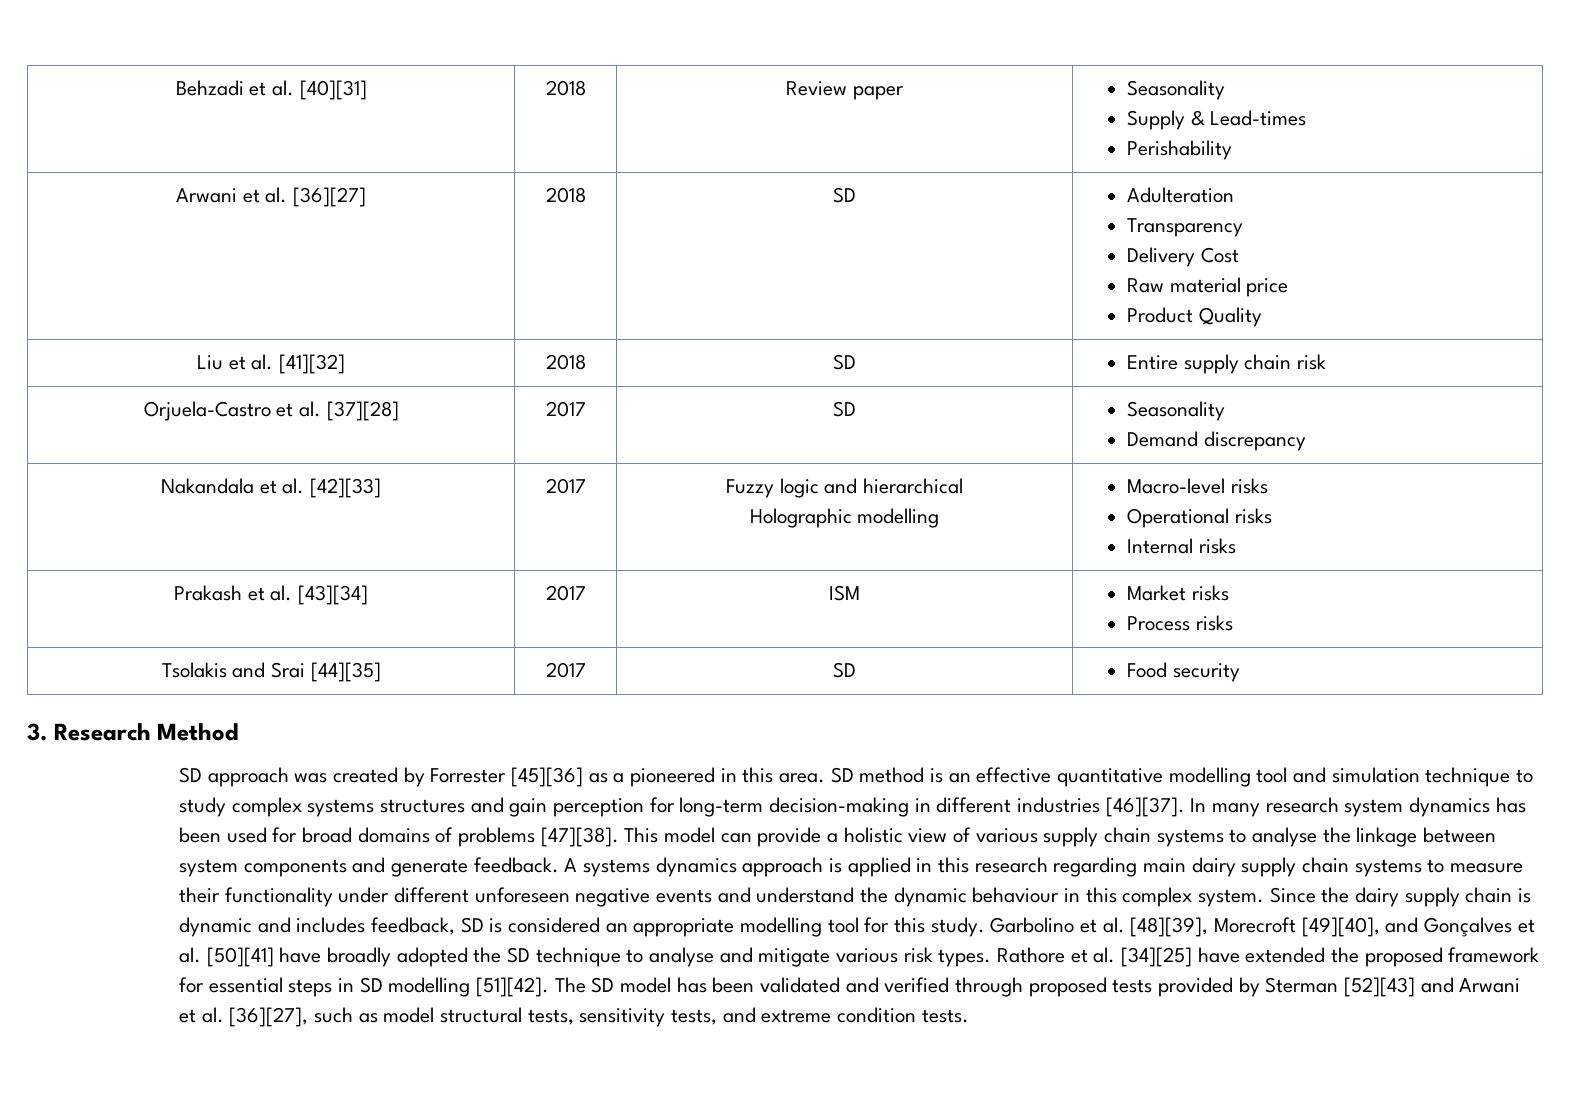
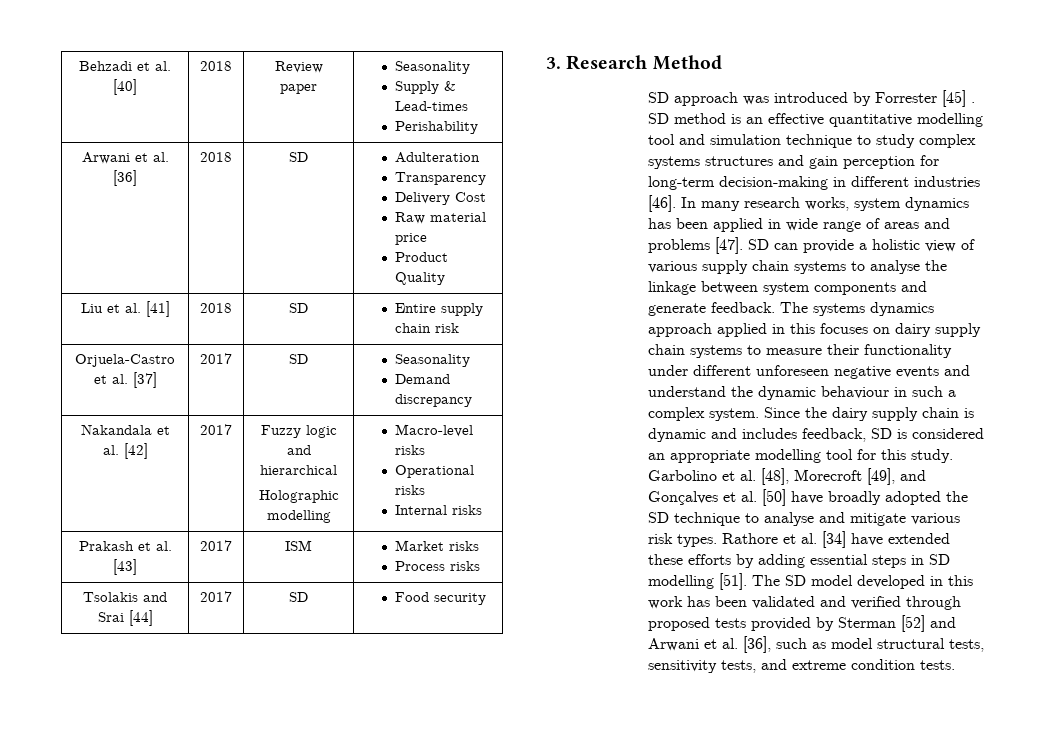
- Behzadi et al. [40][31] | 2018 | Review paper | Seasonality
+ Behzadi et al. [40] | 2018 | Review paper | Seasonality
- Arwani et al. [36][27] | 2018 | SD | Adulteration
+ Arwani et al. [36] | 2018 | SD | Adulteration
- Liu et al. [41][32] | 2018 | SD | Entire supply chain risk
+ Liu et al. [41] | 2018 | SD | Entire supply chain risk
- Orjuela-Castro et al. [37][28] | 2017 | SD | Seasonality
+ Orjuela-Castro et al. [37] | 2017 | SD | Seasonality
- Nakandala et al. [42][33] | 2017 | Fuzzy logic and hierarchical
+ Nakandala et al. [42] | 2017 | Fuzzy logic and hierarchical
- Prakash et al. [43][34] | 2017 | ISM | Market risks
+ Prakash et al. [43] | 2017 | ISM | Market risks
- Tsolakis and Srai [44][35] | 2017 | SD | Food security
+ Tsolakis and Srai [44] | 2017 | SD | Food security
- SD approach was created by Forrester [45][36] as a pioneered in this area.
+ SD approach was introduced by Forrester [45] .
- SD method is an effective quantitative modelling tool and simulation technique to study complex systems structures and gain perception for long-term decision-making in different industries [46][37].
+ SD method is an effective quantitative modelling tool and simulation technique to study complex systems structures and gain perception for long-term decision-making in different industries [46].
- In many research system dynamics has been used for broad domains of problems [47][38]. This model can provide a holistic view of various supply chain systems to analyse the linkage between system components and generate feedback.
+ In many research works, system dynamics has been applied in wide range of areas and problems [47]. SD can provide a holistic view of various supply chain systems to analyse the linkage between system components and generate feedback.
- A systems dynamics approach is applied in this research regarding main dairy supply chain systems to measure their functionality under different unforeseen negative events and understand the dynamic behaviour in this complex system.
+ The systems dynamics approach applied in this focuses on dairy supply chain systems to measure their functionality under different unforeseen negative events and understand the dynamic behaviour in such a complex system.
- Garbolino et al. [48][39], Morecroft [49][40], and Gonçalves et al. [50][41] have broadly adopted the SD technique to analyse and mitigate various risk types.
+ Garbolino et al. [48], Morecroft [49], and Gonçalves et al. [50] have broadly adopted the SD technique to analyse and mitigate various risk types.
- Rathore et al. [34][25] have extended the proposed framework for essential steps in SD modelling [51][42].
+ Rathore et al. [34] have extended these efforts by adding essential steps in SD modelling [51].
- The SD model has been validated and verified through proposed tests provided by Sterman [52][43] and Arwani et al. [36][27], such as model structural tests, sensitivity tests, and extreme condition tests.
+ The SD model developed in this work has been validated and verified through proposed tests provided by Sterman [52] and Arwani et al. [36], such as model structural tests, sensitivity tests, and extreme condition tests.

